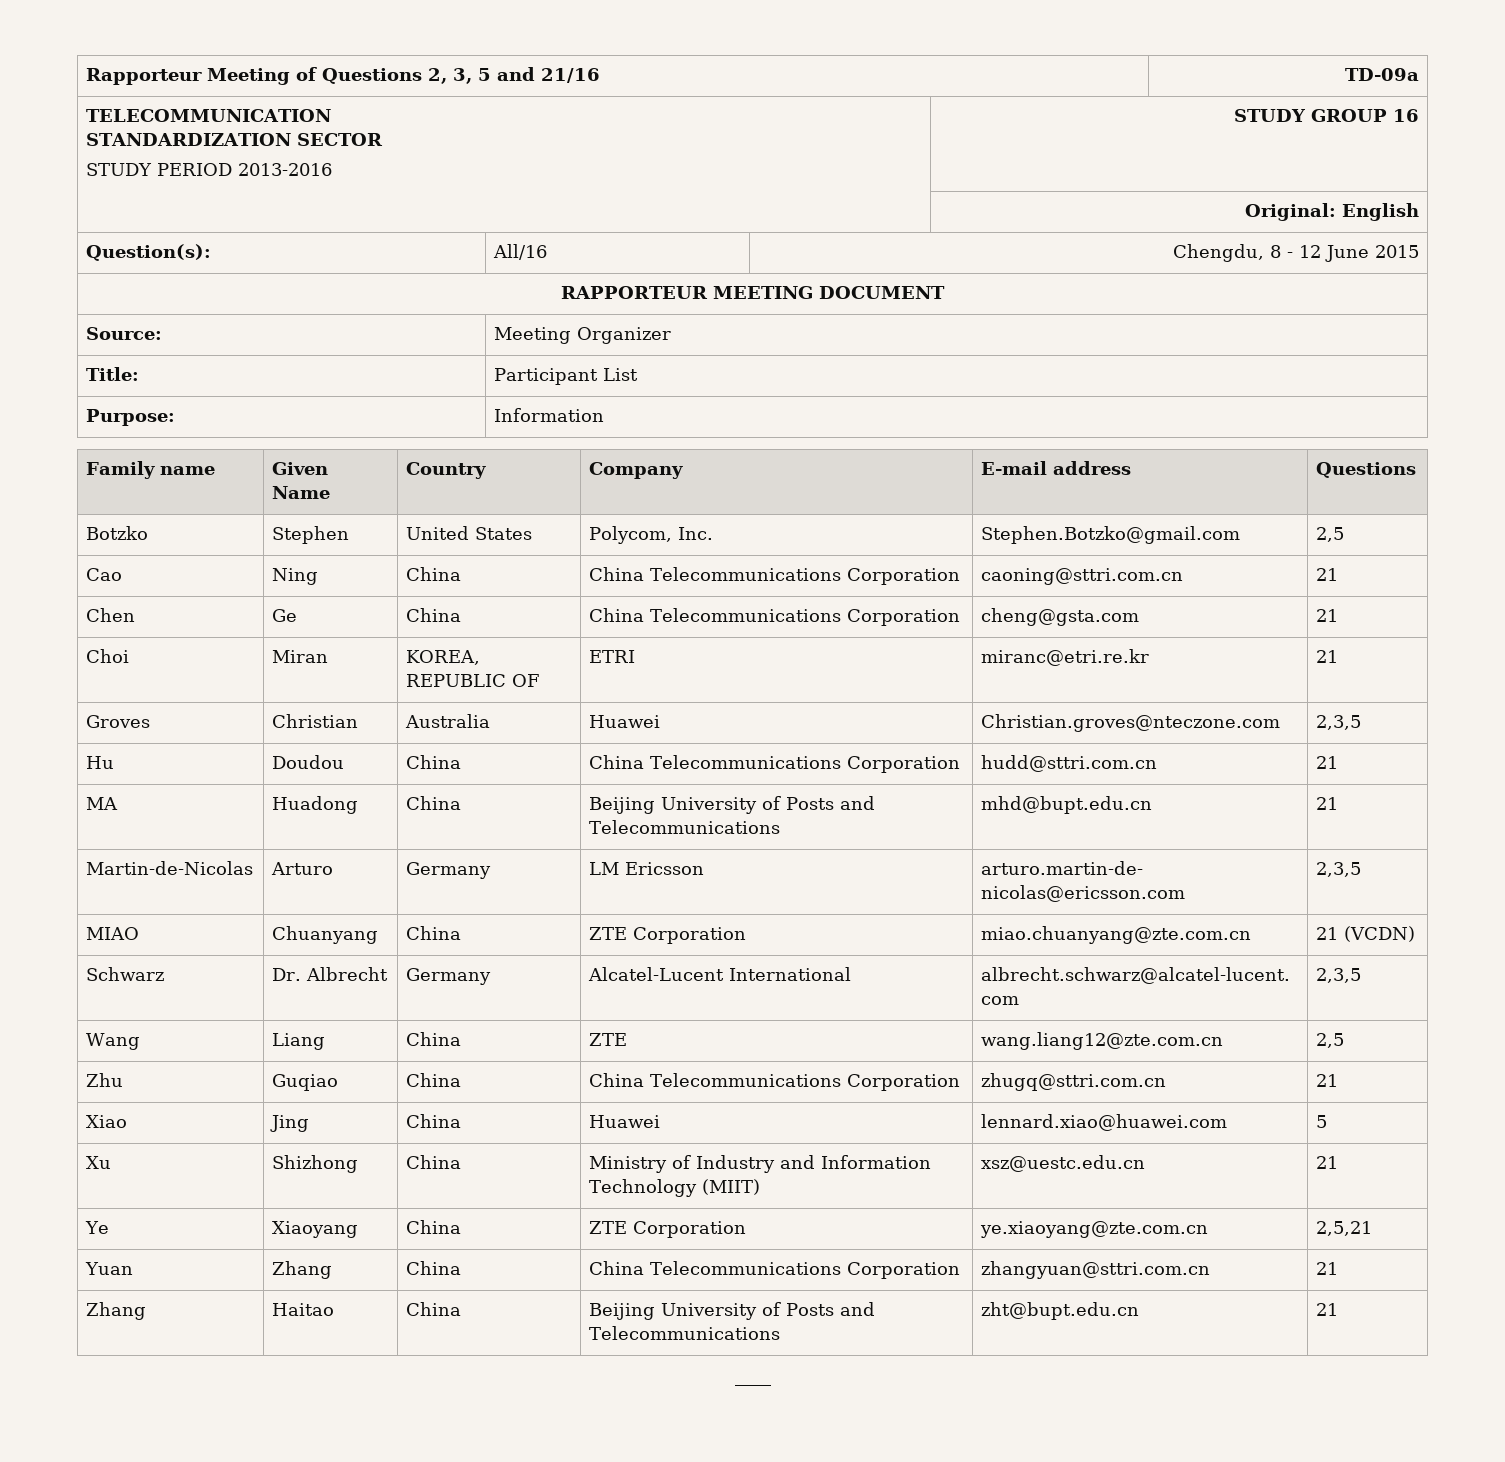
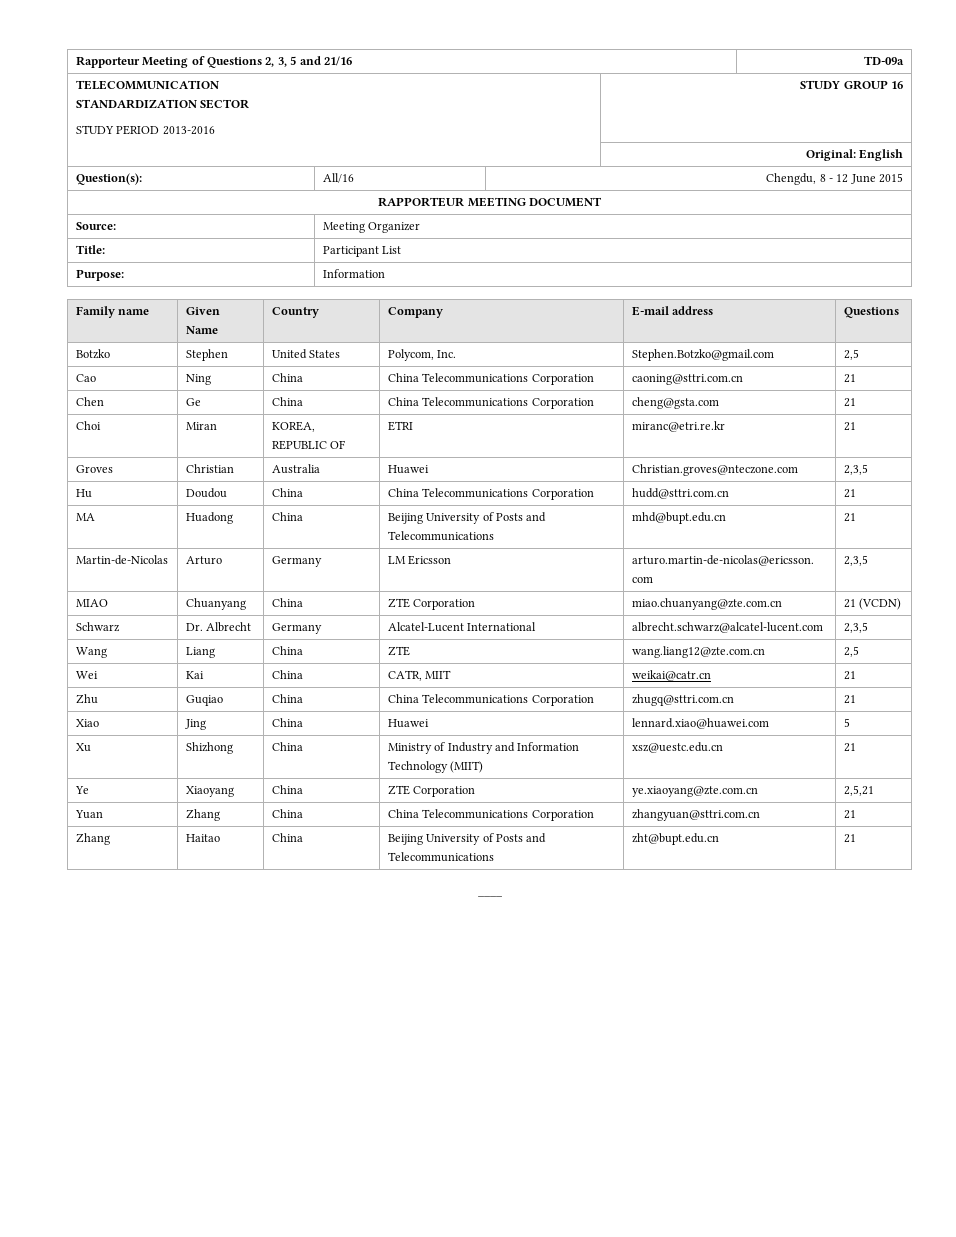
+ Wei | Kai | China | CATR, MIIT | weikai@catr.cn | 21

